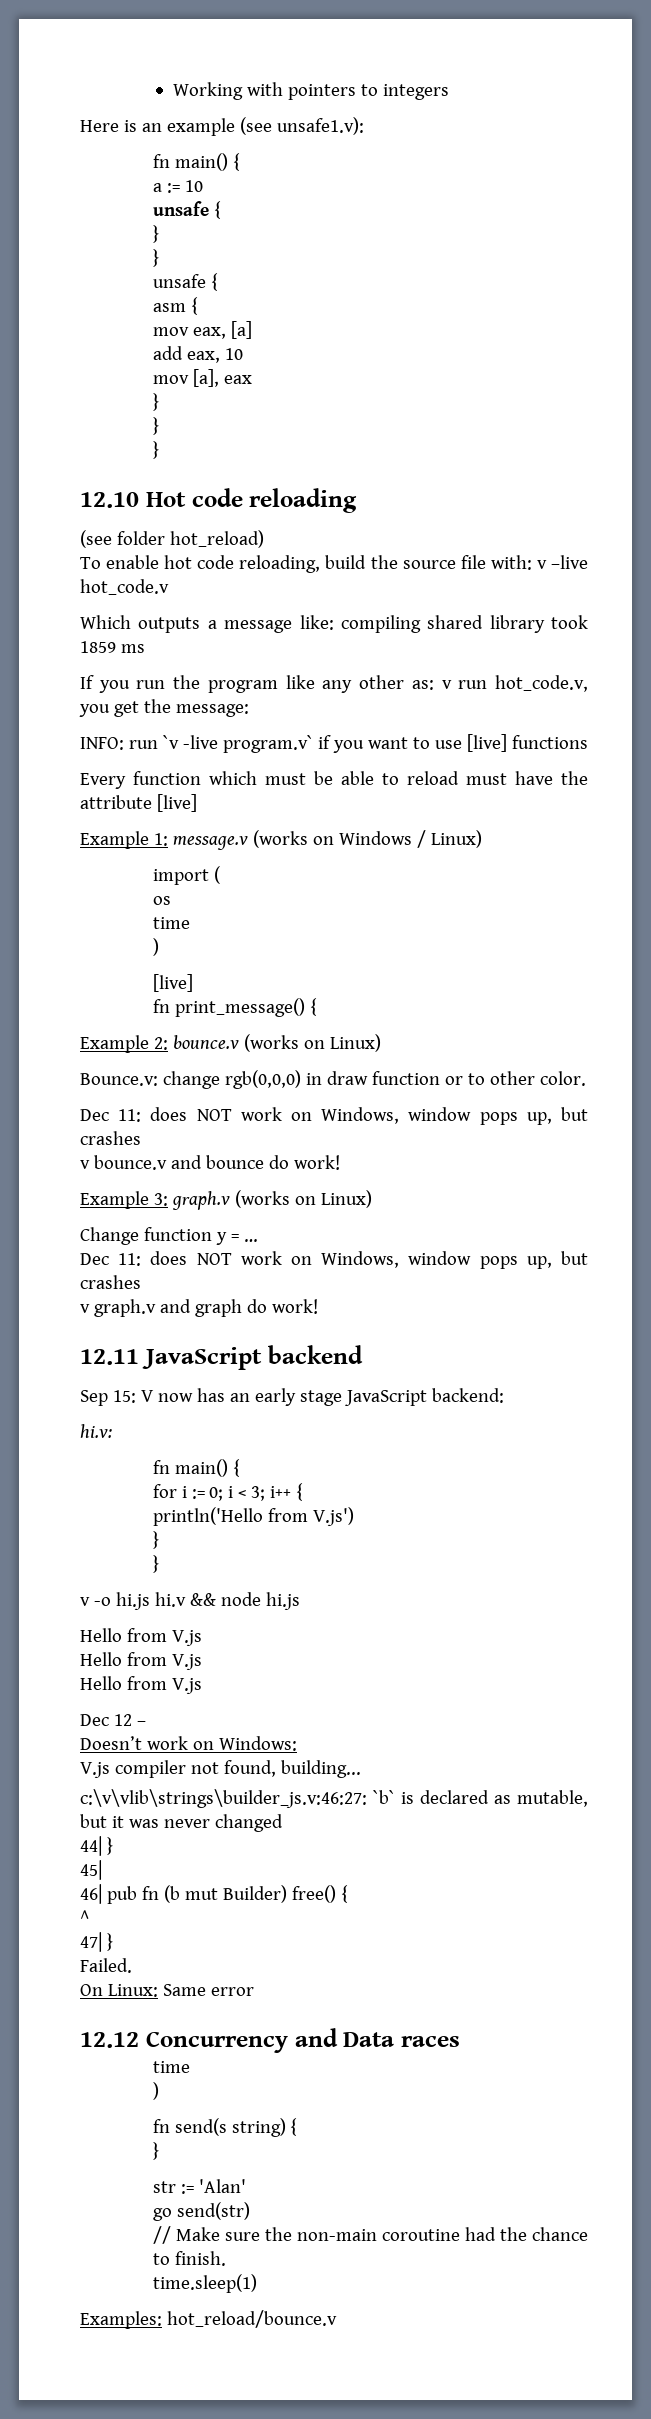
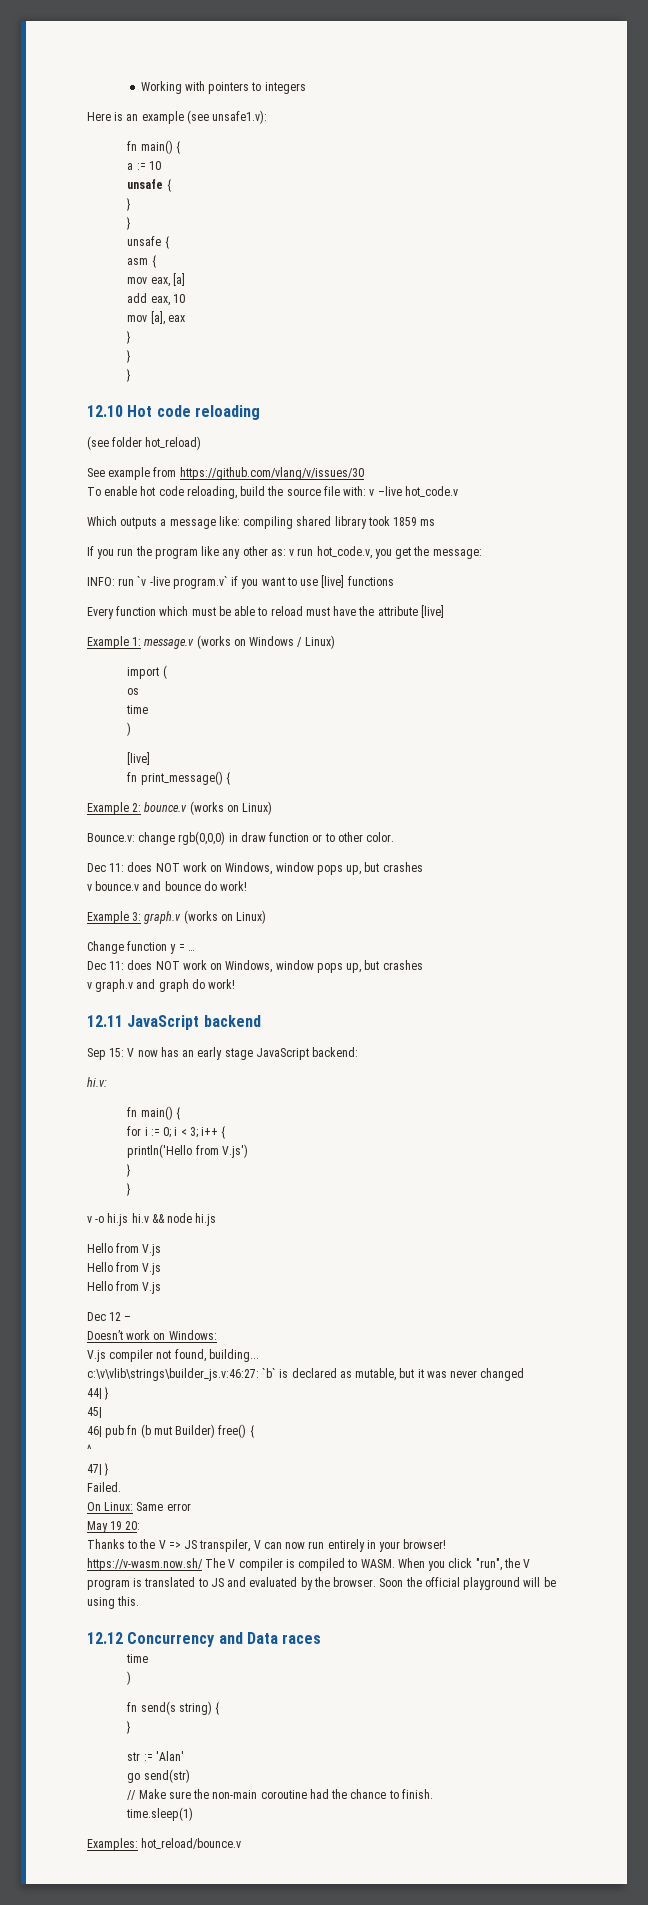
+ See example from https://github.com/vlang/v/issues/30
+ May 19 20:
+ Thanks to the V => JS transpiler, V can now run entirely in your browser! https://v-wasm.now.sh/ The V compiler is compiled to WASM. When you click "run", the V program is translated to JS and evaluated by the browser. Soon the official playground will be using this.

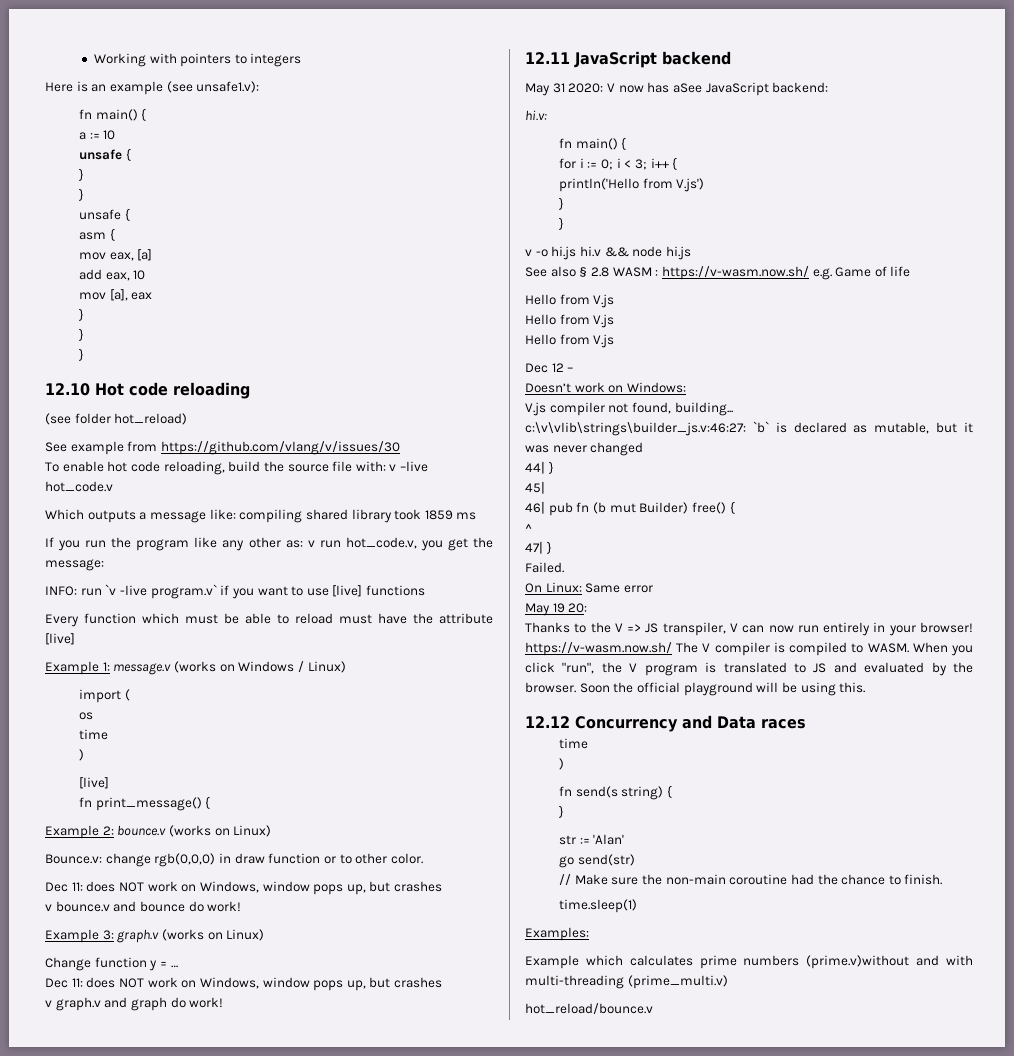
- Sep 15: V now has an early stage JavaScript backend:
+ May 31 2020: V now has aSee JavaScript backend:
+ See also § 2.8 WASM : https://v-wasm.now.sh/ e.g. Game of life
- Examples: hot_reload/bounce.v
+ Examples:
+ Example which calculates prime numbers (prime.v)without and with multi-threading (prime_multi.v)
+ hot_reload/bounce.v

